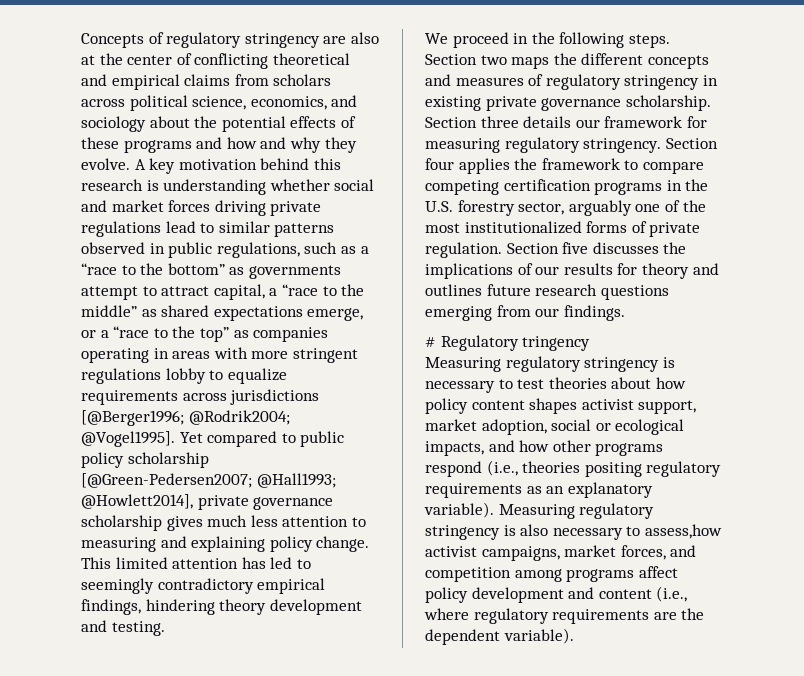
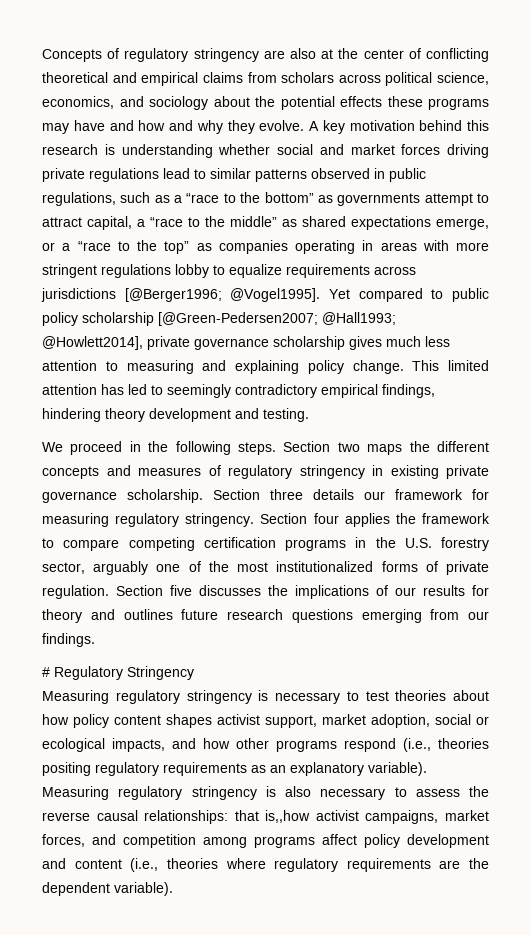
- Concepts of regulatory stringency are also at the center of conflicting theoretical and empirical claims from scholars across political science, economics, and sociology about the potential effects of these programs and how and why they evolve.
+ Concepts of regulatory stringency are also at the center of conflicting theoretical and empirical claims from scholars across political science, economics, and sociology about the potential effects these programs may have and how and why they evolve.
- @Rodrik2004;
- # Regulatory tringency
+ # Regulatory Stringency
- Measuring regulatory stringency is also necessary to assess,how activist campaigns, market forces, and competition among programs affect policy development and content (i.e., where regulatory requirements are the dependent variable).
+ Measuring regulatory stringency is also necessary to assess the reverse causal relationships: that is,,how activist campaigns, market forces, and competition among programs affect policy development and content (i.e., theories where regulatory requirements are the dependent variable).

